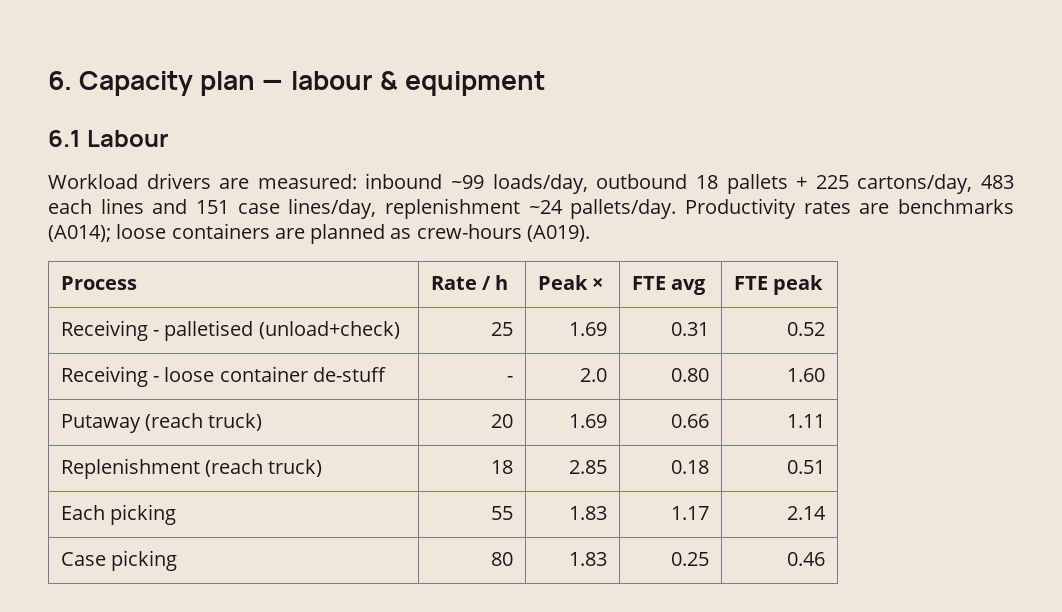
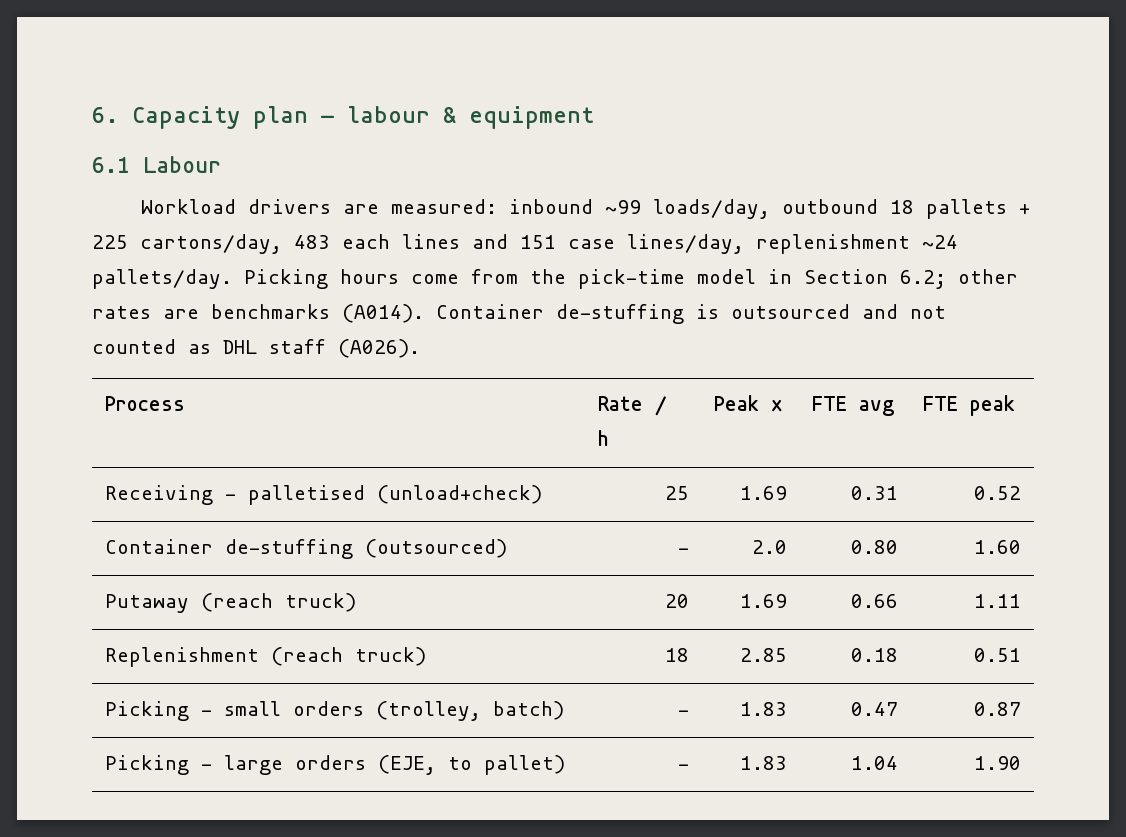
- Productivity rates are benchmarks (A014); loose containers are planned as crew-hours (A019).
+ Picking hours come from the pick-time model in Section 6.2; other rates are benchmarks (A014). Container de-stuffing is outsourced and not counted as DHL staff (A026).
- Receiving - loose container de-stuff | - | 2.0 | 0.80 | 1.60
+ Container de-stuffing (outsourced) | - | 2.0 | 0.80 | 1.60
- Each picking | 55 | 1.83 | 1.17 | 2.14
- Case picking | 80 | 1.83 | 0.25 | 0.46
+ Picking - small orders (trolley, batch) | - | 1.83 | 0.47 | 0.87
+ Picking - large orders (EJE, to pallet) | - | 1.83 | 1.04 | 1.90

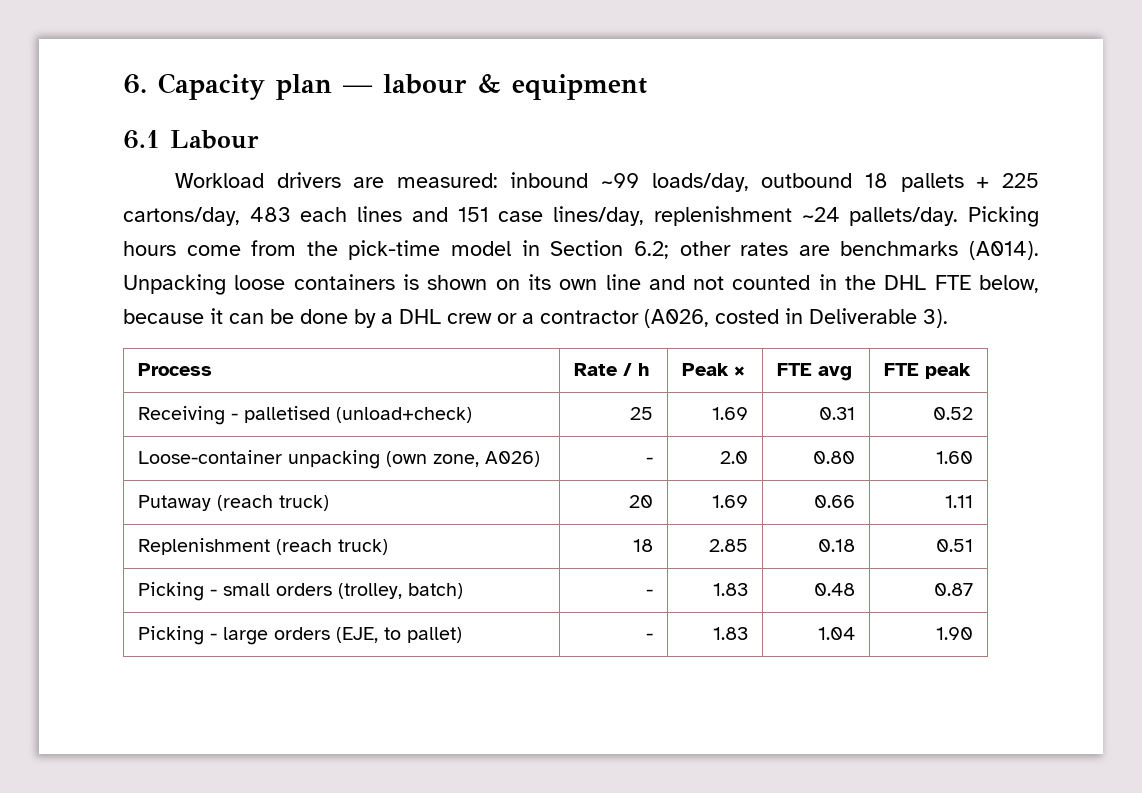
- Container de-stuffing is outsourced and not counted as DHL staff (A026).
+ Unpacking loose containers is shown on its own line and not counted in the DHL FTE below, because it can be done by a DHL crew or a contractor (A026, costed in Deliverable 3).
- Container de-stuffing (outsourced) | - | 2.0 | 0.80 | 1.60
+ Loose-container unpacking (own zone, A026) | - | 2.0 | 0.80 | 1.60
- Picking - small orders (trolley, batch) | - | 1.83 | 0.47 | 0.87
+ Picking - small orders (trolley, batch) | - | 1.83 | 0.48 | 0.87

